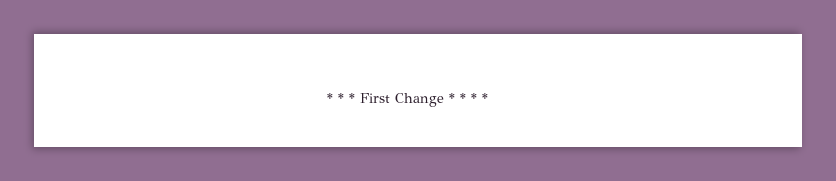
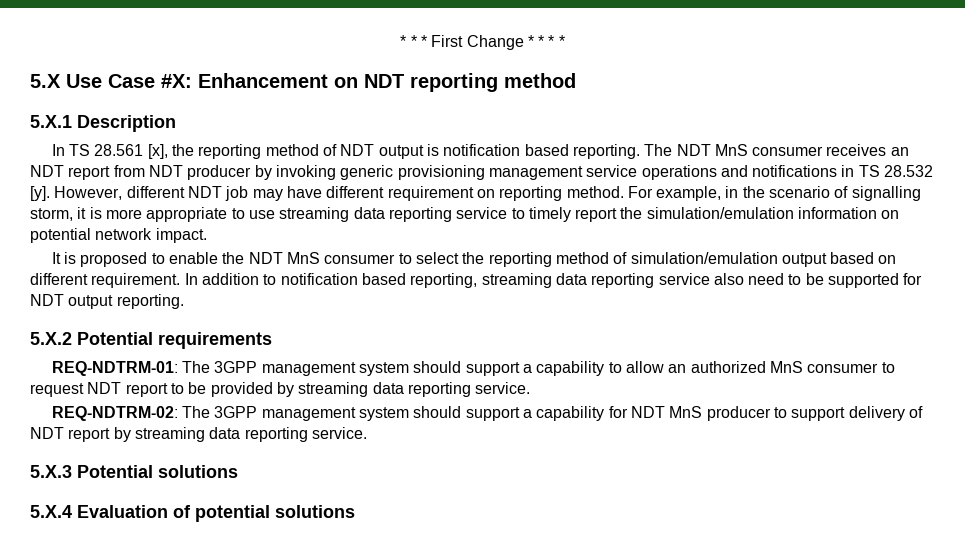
+ 5.X Use Case #X: Enhancement on NDT reporting method
+ 5.X.1 Description
+ In TS 28.561 [x], the reporting method of NDT output is notification based reporting. The NDT MnS consumer receives an NDT report from NDT producer by invoking generic provisioning management service operations and notifications in TS 28.532 [y]. However, different NDT job may have different requirement on reporting method. For example, in the scenario of signalling storm, it is more appropriate to use streaming data reporting service to timely report the simulation/emulation information on potential network impact.
+ It is proposed to enable the NDT MnS consumer to select the reporting method of simulation/emulation output based on different requirement. In addition to notification based reporting, streaming data reporting service also need to be supported for NDT output reporting.
+ 5.X.2 Potential requirements
+ REQ-NDTRM-01: The 3GPP management system should support a capability to allow an authorized MnS consumer to request NDT report to be provided by streaming data reporting service.
+ REQ-NDTRM-02: The 3GPP management system should support a capability for NDT MnS producer to support delivery of NDT report by streaming data reporting service.
+ 5.X.3 Potential solutions
+ 5.X.4 Evaluation of potential solutions

